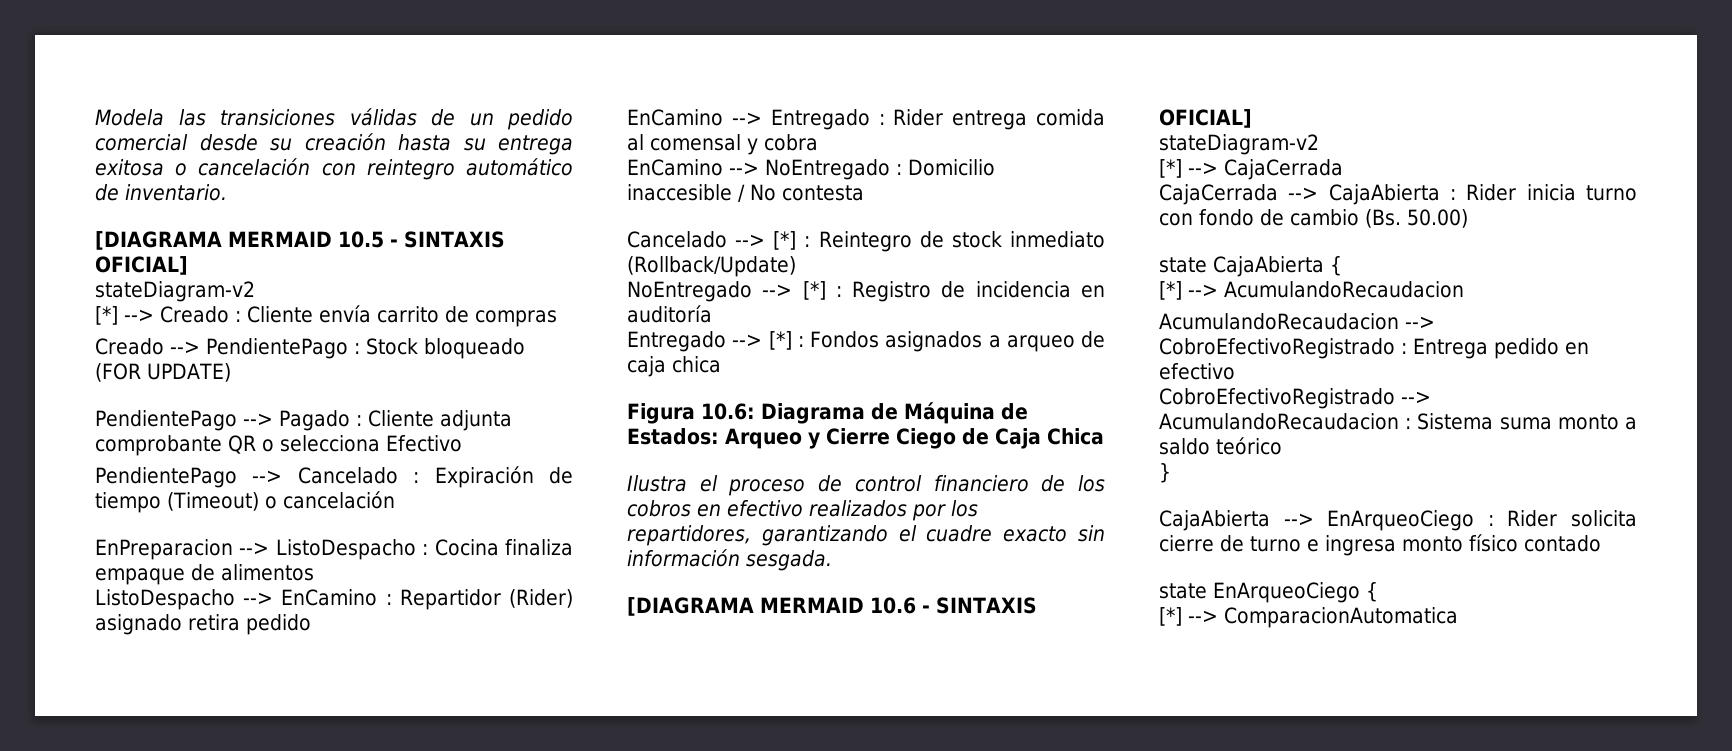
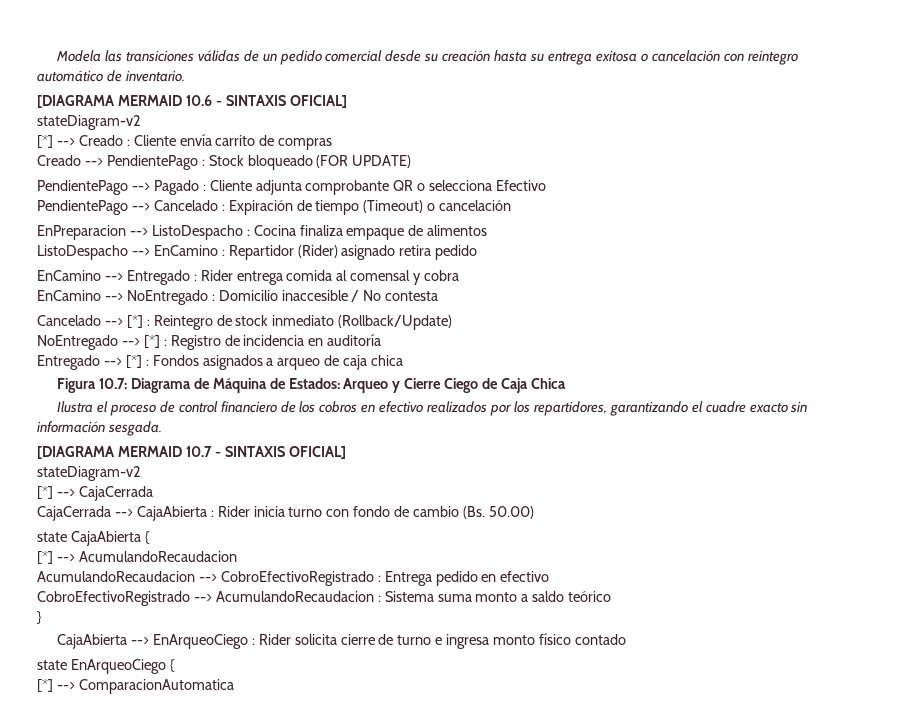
- [DIAGRAMA MERMAID 10.5 - SINTAXIS OFICIAL]
+ [DIAGRAMA MERMAID 10.6 - SINTAXIS OFICIAL]
- Figura 10.6: Diagrama de Máquina de Estados: Arqueo y Cierre Ciego de Caja Chica
+ Figura 10.7: Diagrama de Máquina de Estados: Arqueo y Cierre Ciego de Caja Chica
- [DIAGRAMA MERMAID 10.6 - SINTAXIS OFICIAL]
+ [DIAGRAMA MERMAID 10.7 - SINTAXIS OFICIAL]

